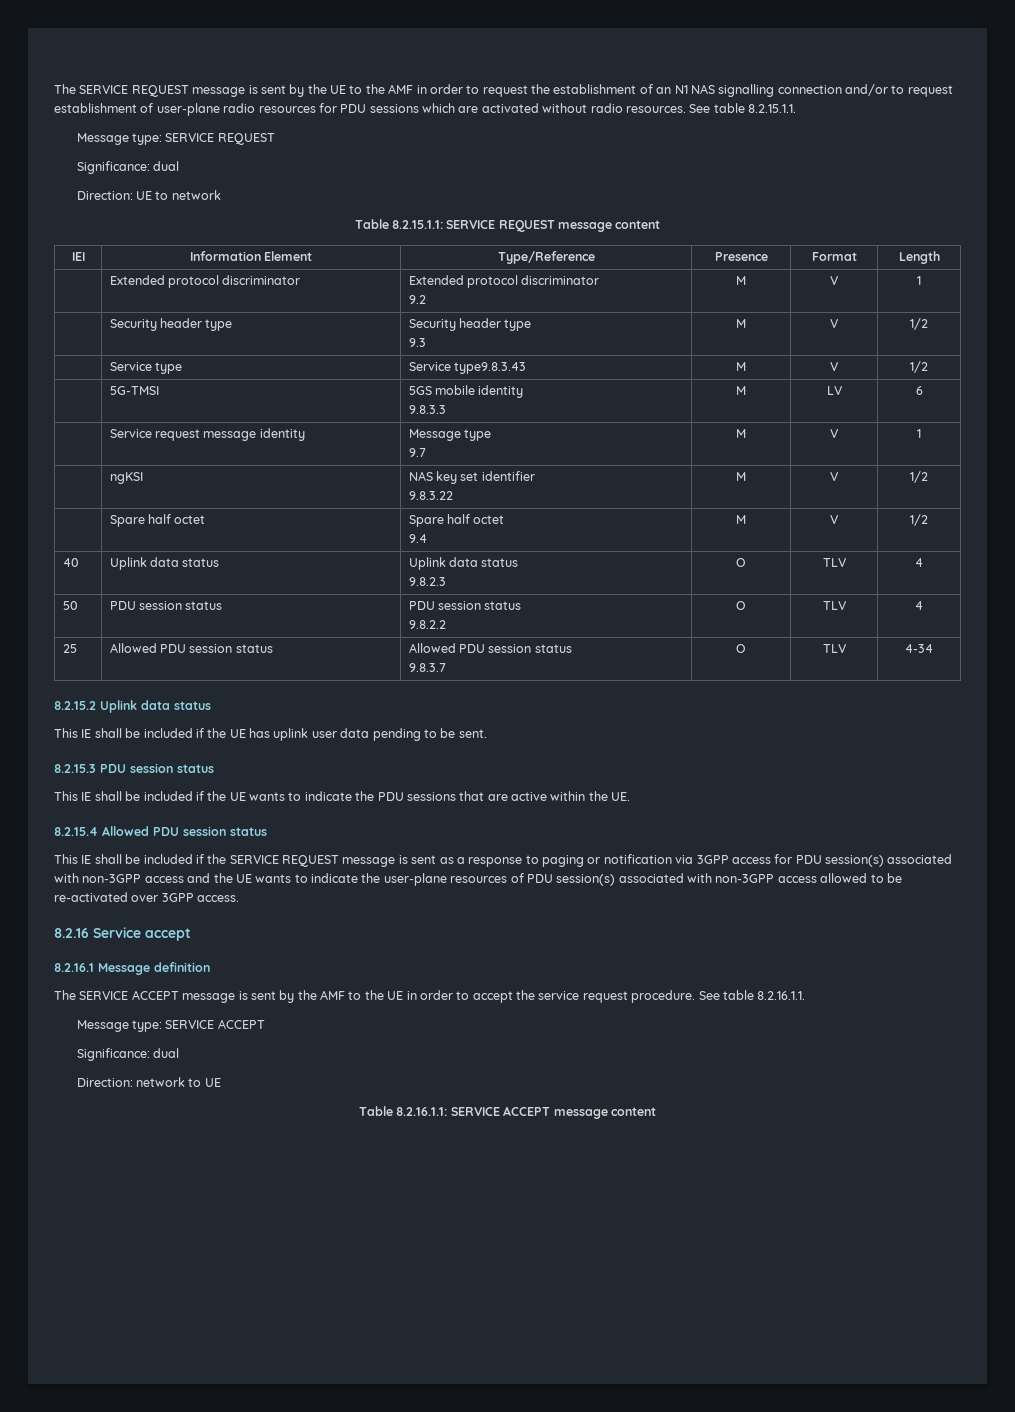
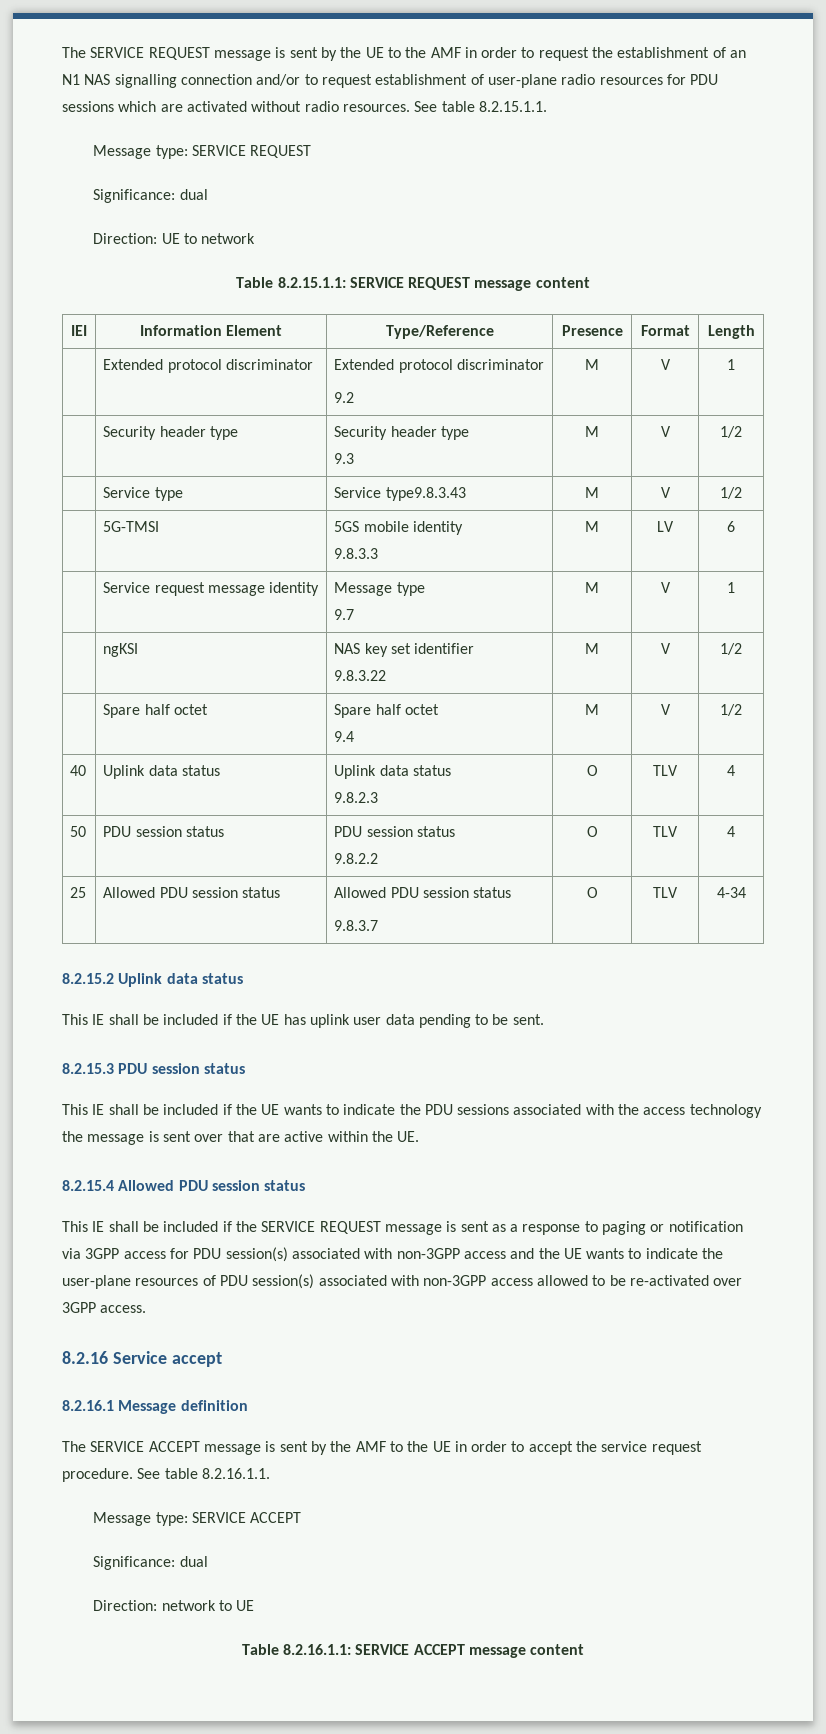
- This IE shall be included if the UE wants to indicate the PDU sessions that are active within the UE.
+ This IE shall be included if the UE wants to indicate the PDU sessions associated with the access technology the message is sent over that are active within the UE.

